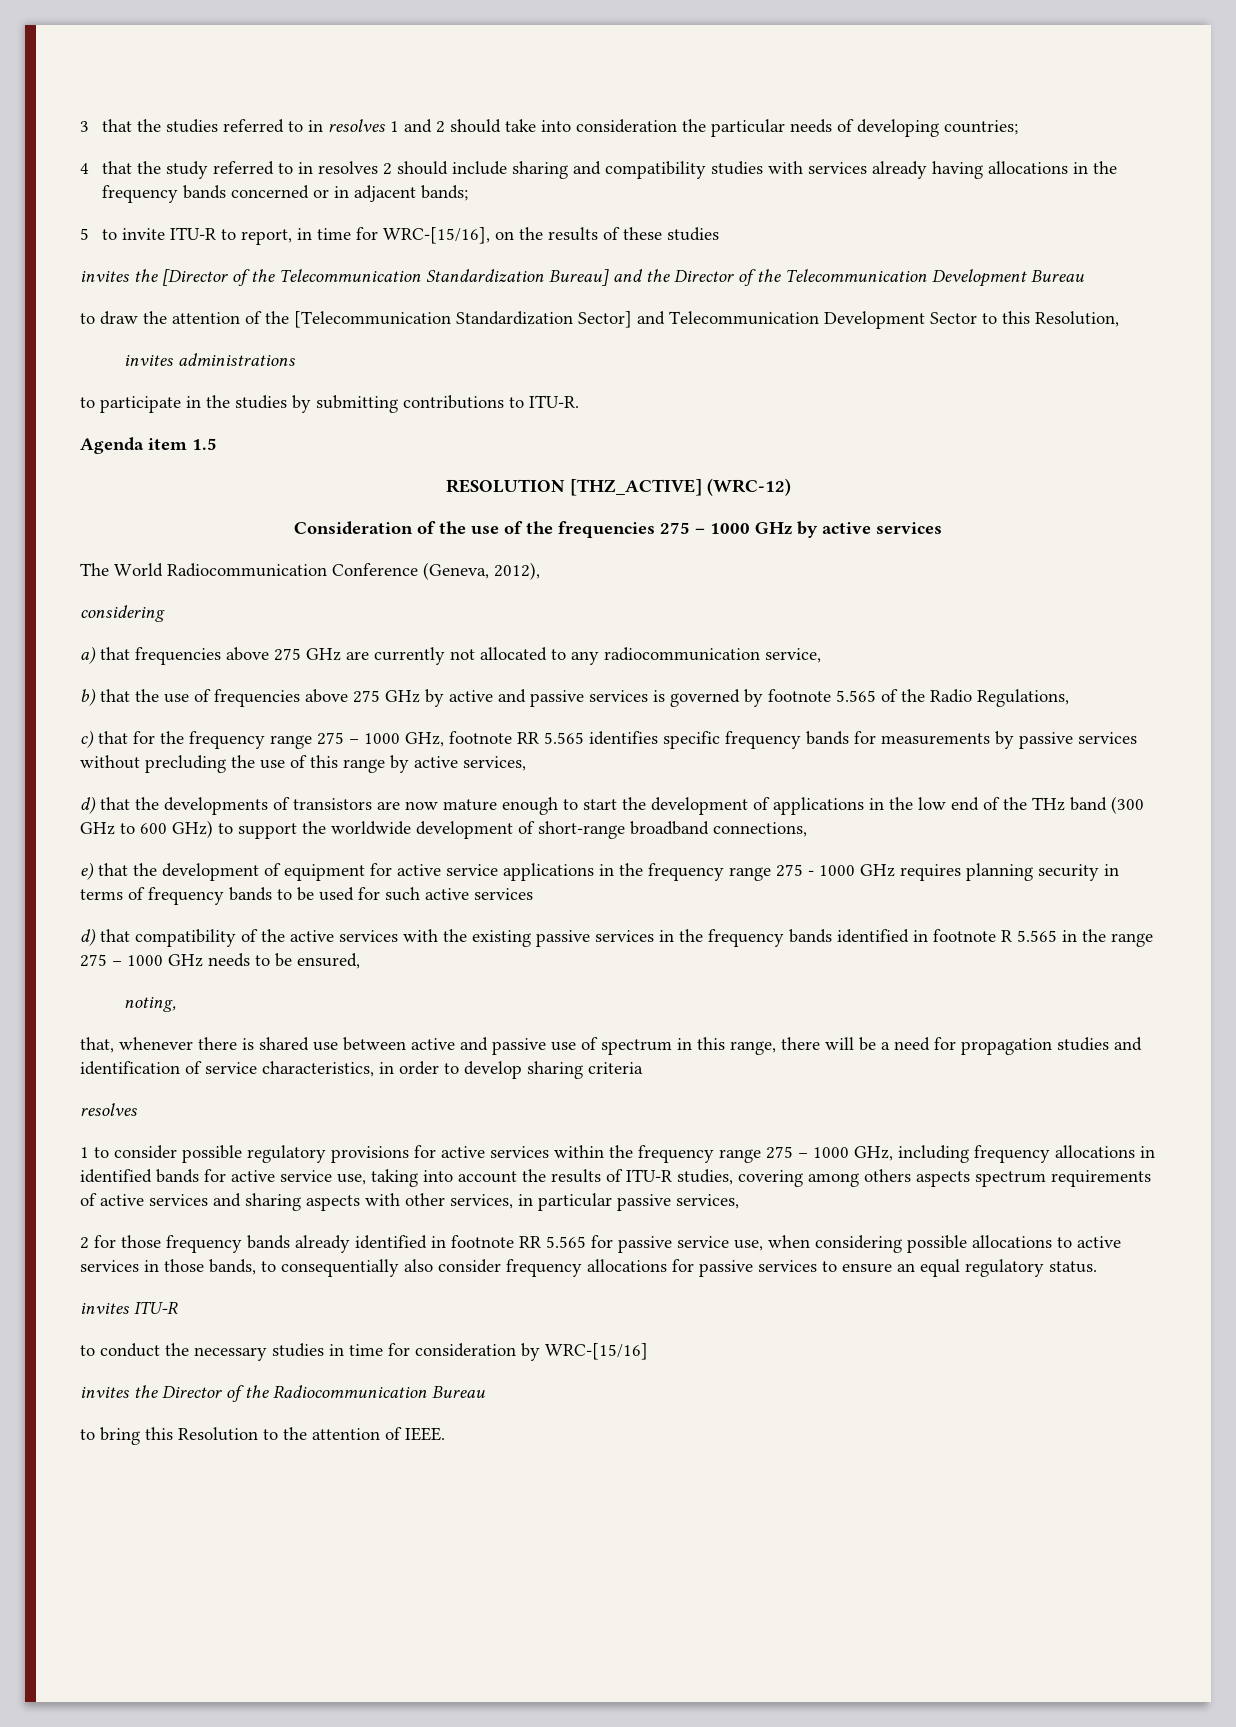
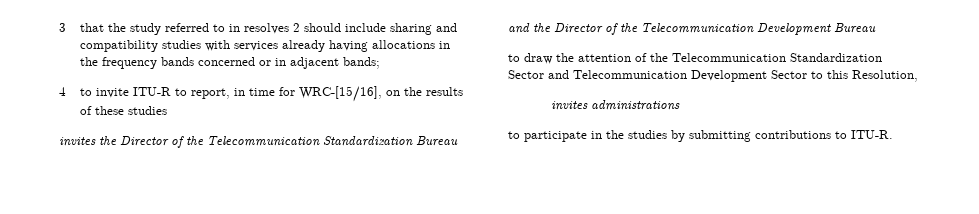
- 3 that the studies referred to in resolves 1 and 2 should take into consideration the particular needs of developing countries;
- 4 that the study referred to in resolves 2 should include sharing and compatibility studies with services already having allocations in the frequency bands concerned or in adjacent bands;
+ 3 that the study referred to in resolves 2 should include sharing and compatibility studies with services already having allocations in the frequency bands concerned or in adjacent bands;
- 5 to invite ITU-R to report, in time for WRC-[15/16], on the results of these studies
+ 4 to invite ITU-R to report, in time for WRC-[15/16], on the results of these studies
- invites the [Director of the Telecommunication Standardization Bureau] and the Director of the Telecommunication Development Bureau
+ invites the Director of the Telecommunication Standardization Bureau and the Director of the Telecommunication Development Bureau
- to draw the attention of the [Telecommunication Standardization Sector] and Telecommunication Development Sector to this Resolution,
+ to draw the attention of the Telecommunication Standardization Sector and Telecommunication Development Sector to this Resolution,
- Agenda item 1.5
- RESOLUTION [THZ_ACTIVE] (WRC-12)
- Consideration of the use of the frequencies 275 – 1000 GHz by active services
- The World Radiocommunication Conference (Geneva, 2012),
- considering
- a) that frequencies above 275 GHz are currently not allocated to any radiocommunication service,
- b) that the use of frequencies above 275 GHz by active and passive services is governed by footnote 5.565 of the Radio Regulations,
- c) that for the frequency range 275 – 1000 GHz, footnote RR 5.565 identifies specific frequency bands for measurements by passive services without precluding the use of this range by active services,
- d) that the developments of transistors are now mature enough to start the development of applications in the low end of the THz band (300 GHz to 600 GHz) to support the worldwide development of short-range broadband connections,
- e) that the development of equipment for active service applications in the frequency range 275 - 1000 GHz requires planning security in terms of frequency bands to be used for such active services
- d) that compatibility of the active services with the existing passive services in the frequency bands identified in footnote R 5.565 in the range 275 – 1000 GHz needs to be ensured,
- noting,
- that, whenever there is shared use between active and passive use of spectrum in this range, there will be a need for propagation studies and identification of service characteristics, in order to develop sharing criteria
- resolves
- 1 to consider possible regulatory provisions for active services within the frequency range 275 – 1000 GHz, including frequency allocations in identified bands for active service use, taking into account the results of ITU-R studies, covering among others aspects spectrum requirements of active services and sharing aspects with other services, in particular passive services,
- 2 for those frequency bands already identified in footnote RR 5.565 for passive service use, when considering possible allocations to active services in those bands, to consequentially also consider frequency allocations for passive services to ensure an equal regulatory status.
- invites ITU-R
- to conduct the necessary studies in time for consideration by WRC-[15/16]
- invites the Director of the Radiocommunication Bureau
- to bring this Resolution to the attention of IEEE.

